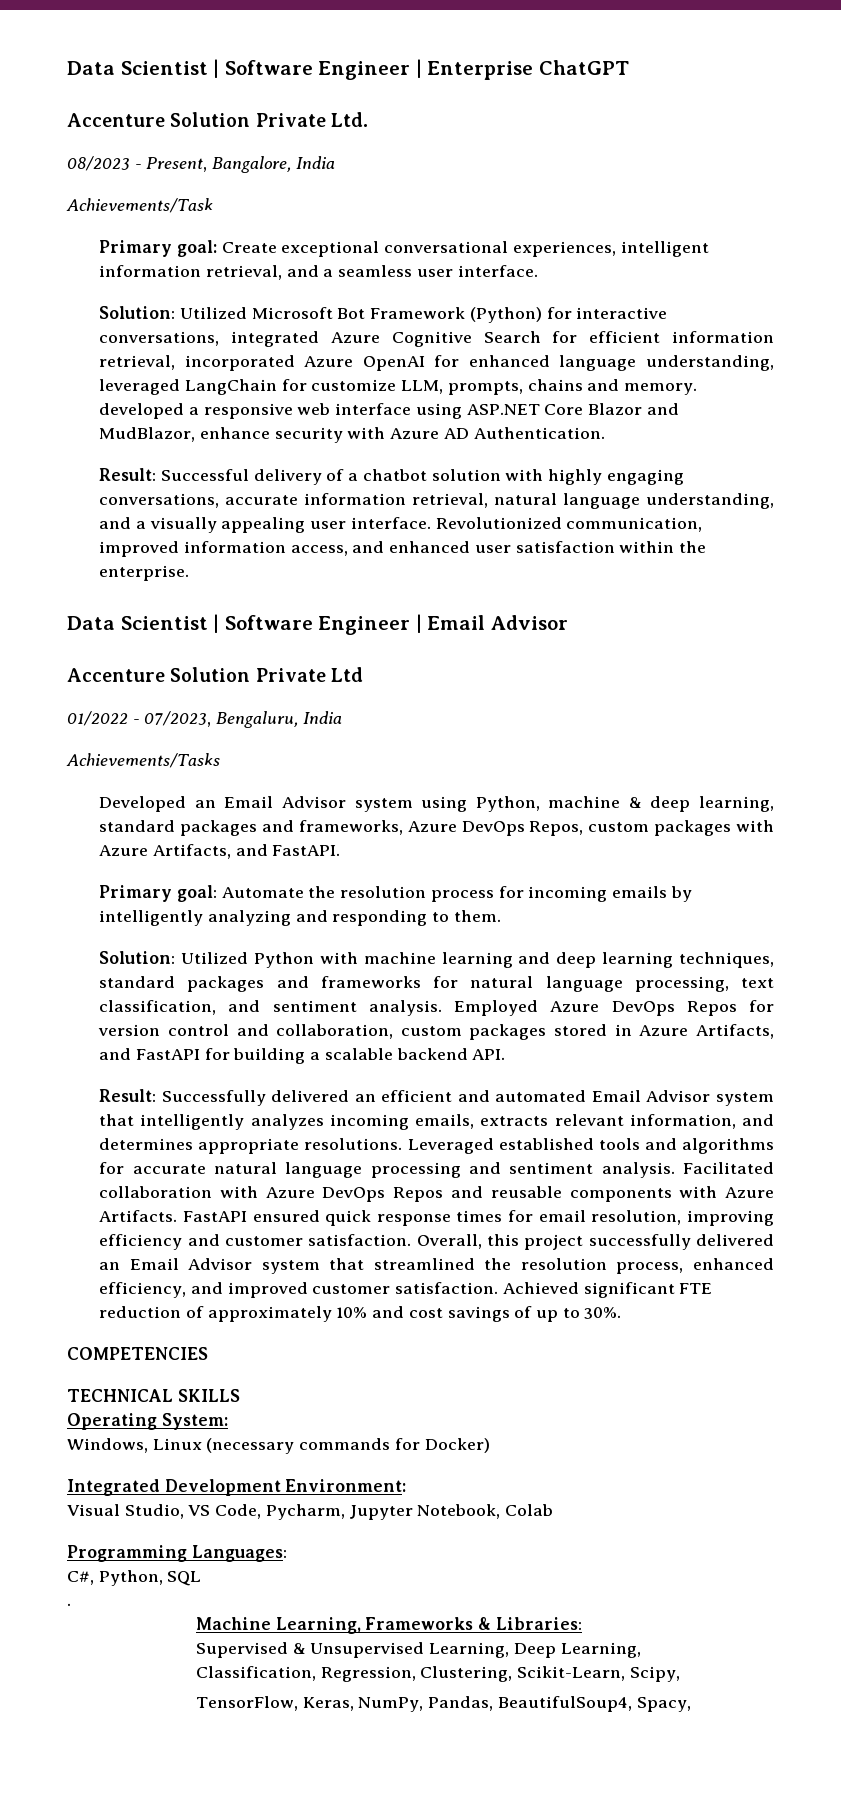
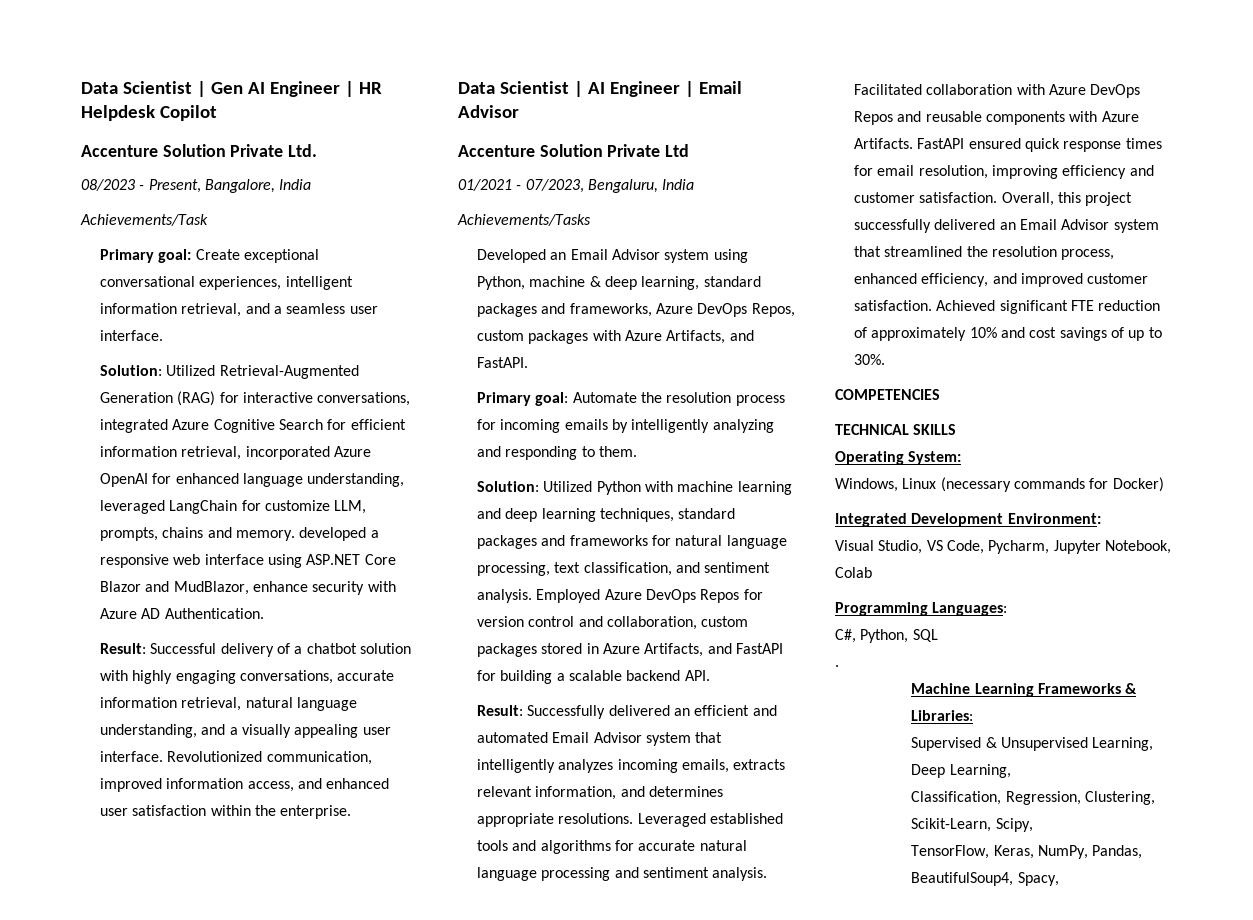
- Data Scientist | Software Engineer | Enterprise ChatGPT
+ Data Scientist | Gen AI Engineer | HR Helpdesk Copilot
- Solution: Utilized Microsoft Bot Framework (Python) for interactive conversations, integrated Azure Cognitive Search for efficient information retrieval, incorporated Azure OpenAI for enhanced language understanding, leveraged LangChain for customize LLM, prompts, chains and memory. developed a responsive web interface using ASP.NET Core Blazor and MudBlazor, enhance security with Azure AD Authentication.
+ Solution: Utilized Retrieval-Augmented Generation (RAG) for interactive conversations, integrated Azure Cognitive Search for efficient information retrieval, incorporated Azure OpenAI for enhanced language understanding, leveraged LangChain for customize LLM, prompts, chains and memory. developed a responsive web interface using ASP.NET Core Blazor and MudBlazor, enhance security with Azure AD Authentication.
- Data Scientist | Software Engineer | Email Advisor
+ Data Scientist | AI Engineer | Email Advisor
- 01/2022 - 07/2023, Bengaluru, India
+ 01/2021 - 07/2023, Bengaluru, India
- Machine Learning, Frameworks & Libraries:
+ Machine Learning Frameworks & Libraries:

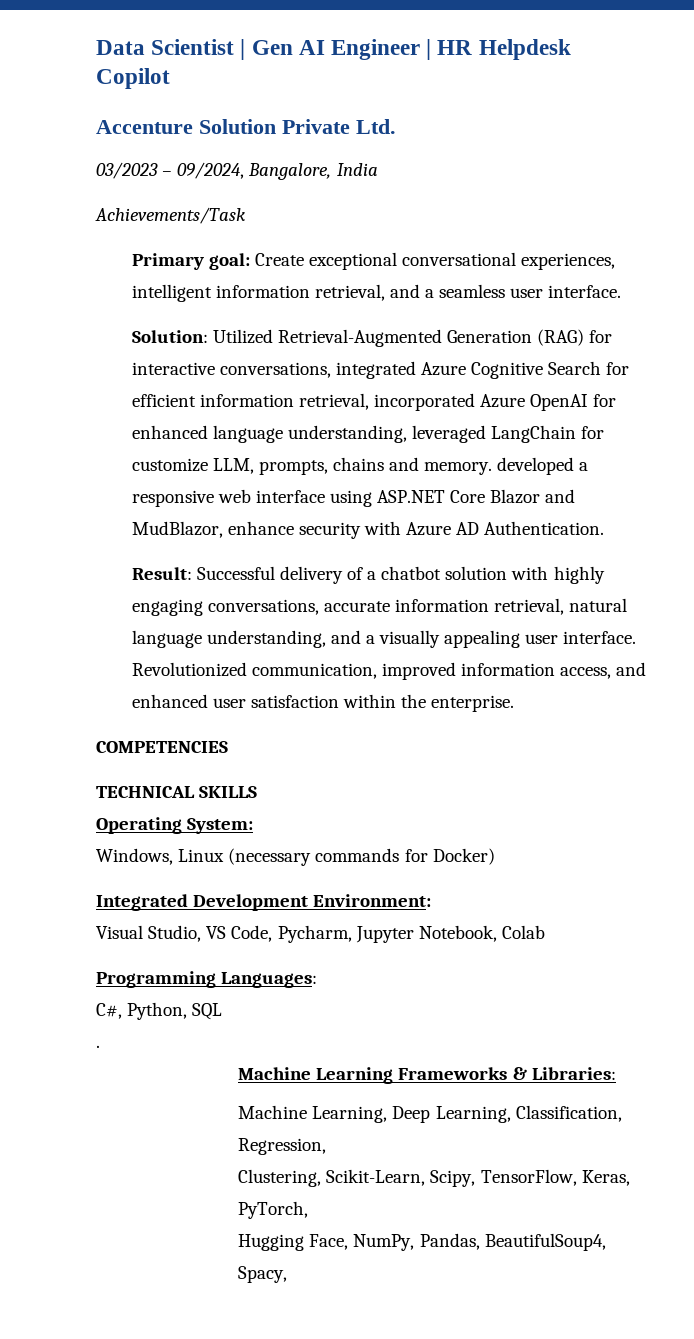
- 08/2023 - Present, Bangalore, India
+ 03/2023 – 09/2024, Bangalore, India
- Data Scientist | AI Engineer | Email Advisor
- Accenture Solution Private Ltd
- 01/2021 - 07/2023, Bengaluru, India
- Achievements/Tasks
- Developed an Email Advisor system using Python, machine & deep learning, standard packages and frameworks, Azure DevOps Repos, custom packages with Azure Artifacts, and FastAPI.
- Primary goal: Automate the resolution process for incoming emails by intelligently analyzing and responding to them.
- Solution: Utilized Python with machine learning and deep learning techniques, standard packages and frameworks for natural language processing, text classification, and sentiment analysis. Employed Azure DevOps Repos for version control and collaboration, custom packages stored in Azure Artifacts, and FastAPI for building a scalable backend API.
- Result: Successfully delivered an efficient and automated Email Advisor system that intelligently analyzes incoming emails, extracts relevant information, and determines appropriate resolutions. Leveraged established tools and algorithms for accurate natural language processing and sentiment analysis. Facilitated collaboration with Azure DevOps Repos and reusable components with Azure Artifacts. FastAPI ensured quick response times for email resolution, improving efficiency and customer satisfaction. Overall, this project successfully delivered an Email Advisor system that streamlined the resolution process, enhanced efficiency, and improved customer satisfaction. Achieved significant FTE reduction of approximately 10% and cost savings of up to 30%.
- Supervised & Unsupervised Learning, Deep Learning,
- Classification, Regression, Clustering, Scikit-Learn, Scipy,
- TensorFlow, Keras, NumPy, Pandas, BeautifulSoup4, Spacy,
+ Machine Learning, Deep Learning, Classification, Regression,
+ Clustering, Scikit-Learn, Scipy, TensorFlow, Keras, PyTorch,
+ Hugging Face, NumPy, Pandas, BeautifulSoup4, Spacy,

